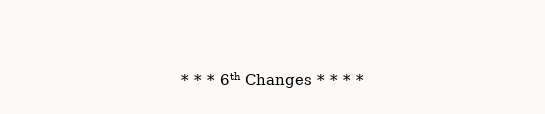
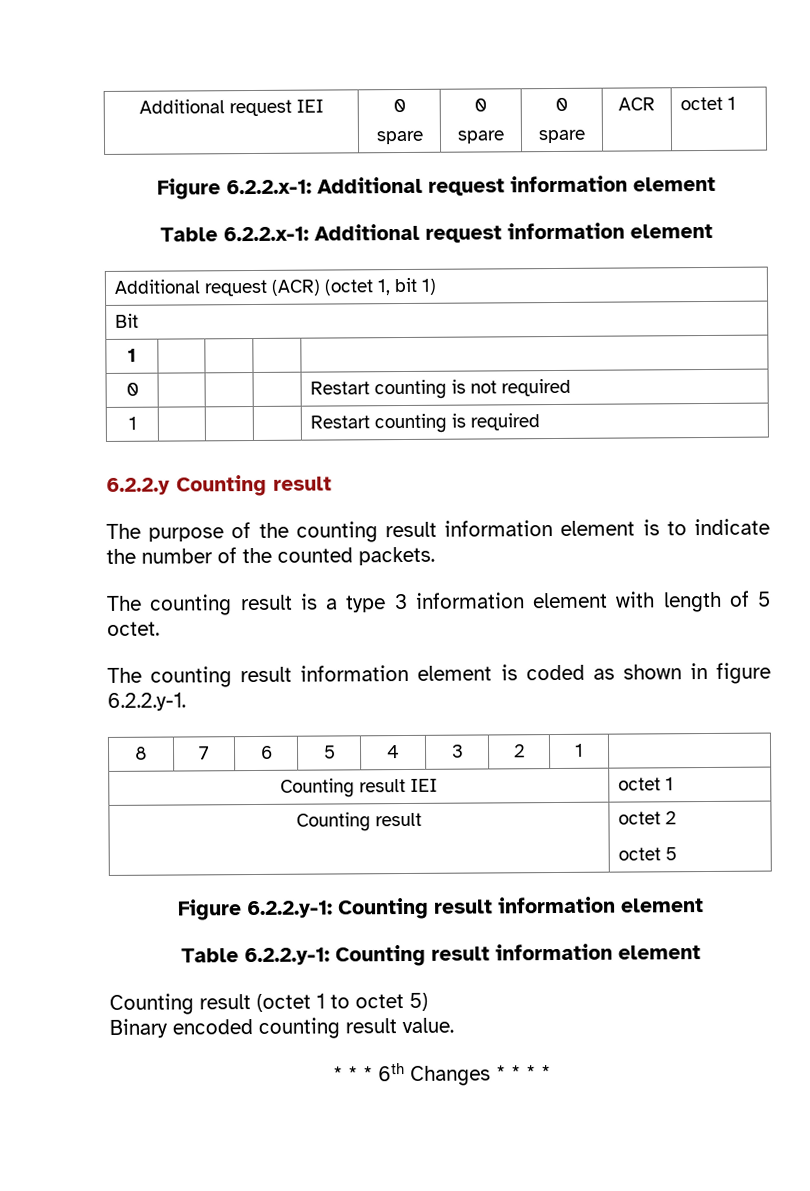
+ Additional request IEI | 0
+ spare | 0
+ spare | 0
+ spare | ACR | octet 1
+ Figure 6.2.2.x-1: Additional request information element
+ Table 6.2.2.x-1: Additional request information element
+ Additional request (ACR) (octet 1, bit 1)
+ Bit
+ 1 | | | |
+ 0 | | | | Restart counting is not required
+ 1 | | | | Restart counting is required
+ 6.2.2.y Counting result
+ The purpose of the counting result information element is to indicate the number of the counted packets.
+ The counting result is a type 3 information element with length of 5 octet.
+ The counting result information element is coded as shown in figure 6.2.2.y-1.
+ 8 | 7 | 6 | 5 | 4 | 3 | 2 | 1 |
+ Counting result IEI | octet 1
+ Counting result | octet 2
+ octet 5
+ Figure 6.2.2.y-1: Counting result information element
+ Table 6.2.2.y-1: Counting result information element
+ Counting result (octet 1 to octet 5)
+ Binary encoded counting result value.

